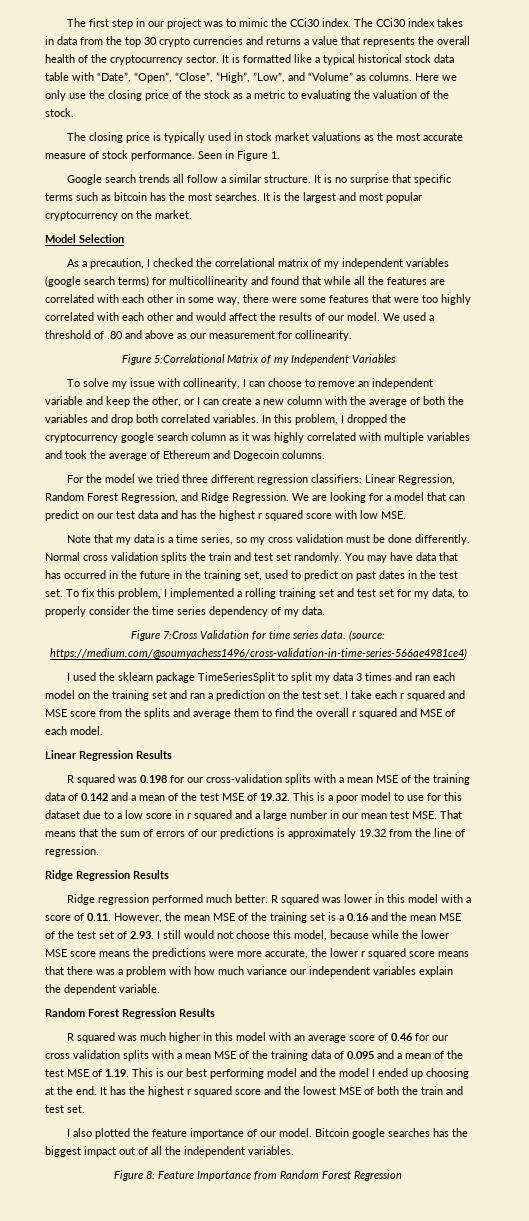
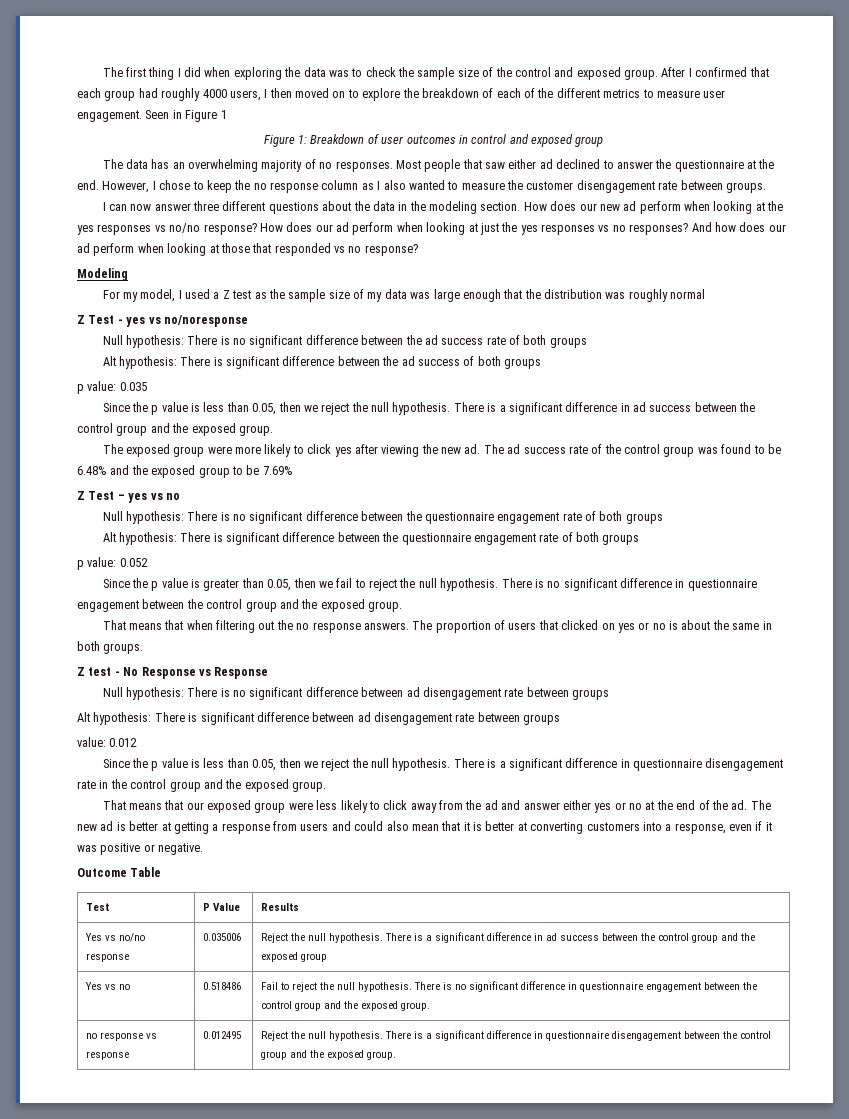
- The first step in our project was to mimic the CCi30 index. The CCi30 index takes in data from the top 30 crypto currencies and returns a value that represents the overall health of the cryptocurrency sector. It is formatted like a typical historical stock data table with “Date”, “Open”, “Close”, ”High”, ”Low”, and “Volume” as columns. Here we only use the closing price of the stock as a metric to evaluating the valuation of the stock.
- The closing price is typically used in stock market valuations as the most accurate measure of stock performance. Seen in Figure 1.
- Google search trends all follow a similar structure. It is no surprise that specific terms such as bitcoin has the most searches. It is the largest and most popular cryptocurrency on the market.
- Model Selection
- As a precaution, I checked the correlational matrix of my independent variables (google search terms) for multicollinearity and found that while all the features are correlated with each other in some way, there were some features that were too highly correlated with each other and would affect the results of our model. We used a threshold of .80 and above as our measurement for collinearity.
- Figure 5:Correlational Matrix of my Independent Variables
- To solve my issue with collinearity, I can choose to remove an independent variable and keep the other, or I can create a new column with the average of both the variables and drop both correlated variables. In this problem, I dropped the cryptocurrency google search column as it was highly correlated with multiple variables and took the average of Ethereum and Dogecoin columns.
- For the model we tried three different regression classifiers: Linear Regression, Random Forest Regression, and Ridge Regression. We are looking for a model that can predict on our test data and has the highest r squared score with low MSE.
- Note that my data is a time series, so my cross validation must be done differently. Normal cross validation splits the train and test set randomly. You may have data that has occurred in the future in the training set, used to predict on past dates in the test set. To fix this problem, I implemented a rolling training set and test set for my data, to properly consider the time series dependency of my data.
- Figure 7:Cross Validation for time series data. (source: https://medium.com/@soumyachess1496/cross-validation-in-time-series-566ae4981ce4)
- I used the sklearn package TimeSeriesSplit to split my data 3 times and ran each model on the training set and ran a prediction on the test set. I take each r squared and MSE score from the splits and average them to find the overall r squared and MSE of each model.
- Linear Regression Results
- R squared was 0.198 for our cross-validation splits with a mean MSE of the training data of 0.142 and a mean of the test MSE of 19.32. This is a poor model to use for this dataset due to a low score in r squared and a large number in our mean test MSE. That means that the sum of errors of our predictions is approximately 19.32 from the line of regression.
- Ridge Regression Results
- Ridge regression performed much better. R squared was lower in this model with a score of 0.11. However, the mean MSE of the training set is a 0.16 and the mean MSE of the test set of 2.93. I still would not choose this model, because while the lower MSE score means the predictions were more accurate, the lower r squared score means that there was a problem with how much variance our independent variables explain the dependent variable.
- Random Forest Regression Results
- R squared was much higher in this model with an average score of 0.46 for our cross validation splits with a mean MSE of the training data of 0.095 and a mean of the test MSE of 1.19. This is our best performing model and the model I ended up choosing at the end. It has the highest r squared score and the lowest MSE of both the train and test set.
- I also plotted the feature importance of our model. Bitcoin google searches has the biggest impact out of all the independent variables.
- Figure 8: Feature Importance from Random Forest Regression
+ The first thing I did when exploring the data was to check the sample size of the control and exposed group. After I confirmed that each group had roughly 4000 users, I then moved on to explore the breakdown of each of the different metrics to measure user engagement. Seen in Figure 1
+ Figure 1: Breakdown of user outcomes in control and exposed group
+ The data has an overwhelming majority of no responses. Most people that saw either ad declined to answer the questionnaire at the end. However, I chose to keep the no response column as I also wanted to measure the customer disengagement rate between groups.
+ I can now answer three different questions about the data in the modeling section. How does our new ad perform when looking at the yes responses vs no/no response? How does our ad perform when looking at just the yes responses vs no responses? And how does our ad perform when looking at those that responded vs no response?
+ Modeling
+ For my model, I used a Z test as the sample size of my data was large enough that the distribution was roughly normal
+ Z Test - yes vs no/noresponse
+ Null hypothesis: There is no significant difference between the ad success rate of both groups
+ Alt hypothesis: There is significant difference between the ad success of both groups
+ p value: 0.035
+ Since the p value is less than 0.05, then we reject the null hypothesis. There is a significant difference in ad success between the control group and the exposed group.
+ The exposed group were more likely to click yes after viewing the new ad. The ad success rate of the control group was found to be 6.48% and the exposed group to be 7.69%
+ Z Test – yes vs no
+ Null hypothesis: There is no significant difference between the questionnaire engagement rate of both groups
+ Alt hypothesis: There is significant difference between the questionnaire engagement rate of both groups
+ p value: 0.052
+ Since the p value is greater than 0.05, then we fail to reject the null hypothesis. There is no significant difference in questionnaire engagement between the control group and the exposed group.
+ That means that when filtering out the no response answers. The proportion of users that clicked on yes or no is about the same in both groups.
+ Z test - No Response vs Response
+ Null hypothesis: There is no significant difference between ad disengagement rate between groups
+ Alt hypothesis: There is significant difference between ad disengagement rate between groups
+ value: 0.012
+ Since the p value is less than 0.05, then we reject the null hypothesis. There is a significant difference in questionnaire disengagement rate in the control group and the exposed group.
+ That means that our exposed group were less likely to click away from the ad and answer either yes or no at the end of the ad. The new ad is better at getting a response from users and could also mean that it is better at converting customers into a response, even if it was positive or negative.
+ Outcome Table
+ Test | P Value | Results
+ Yes vs no/no response | 0.035006 | Reject the null hypothesis. There is a significant difference in ad success between the control group and the exposed group
+ Yes vs no | 0.518486 | Fail to reject the null hypothesis. There is no significant difference in questionnaire engagement between the control group and the exposed group.
+ no response vs response | 0.012495 | Reject the null hypothesis. There is a significant difference in questionnaire disengagement between the control group and the exposed group.

